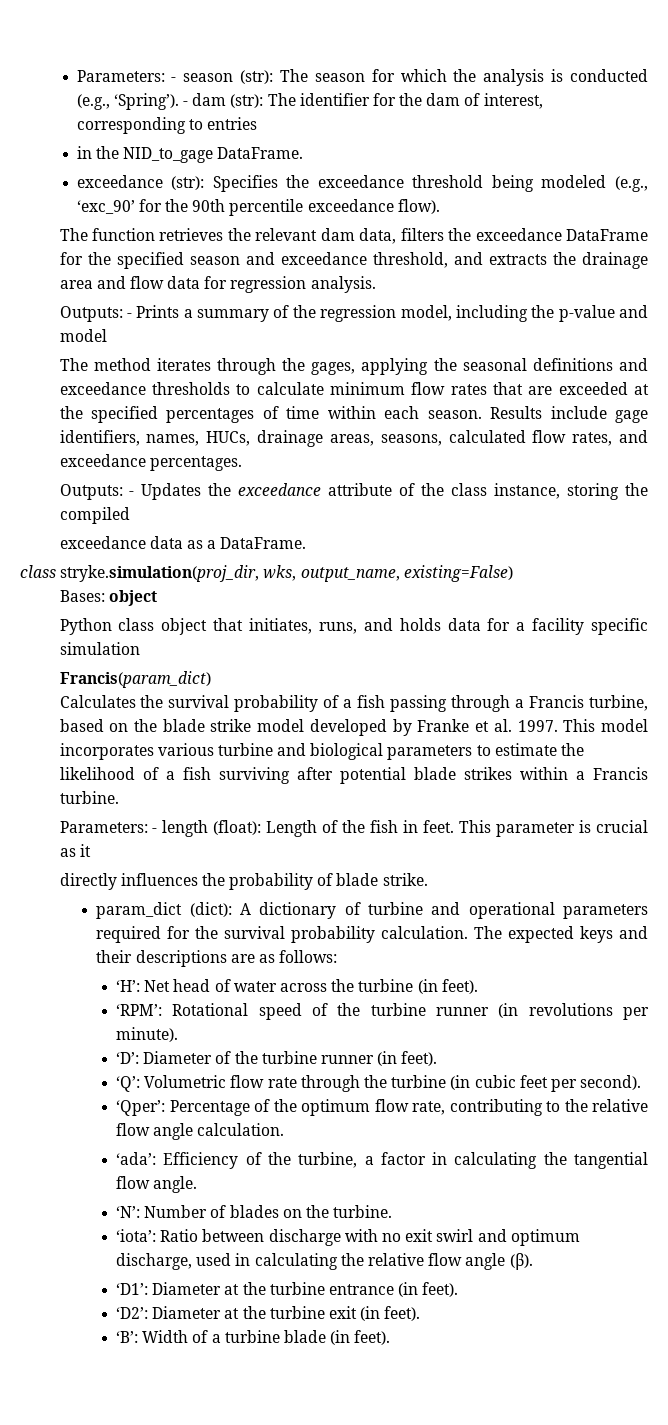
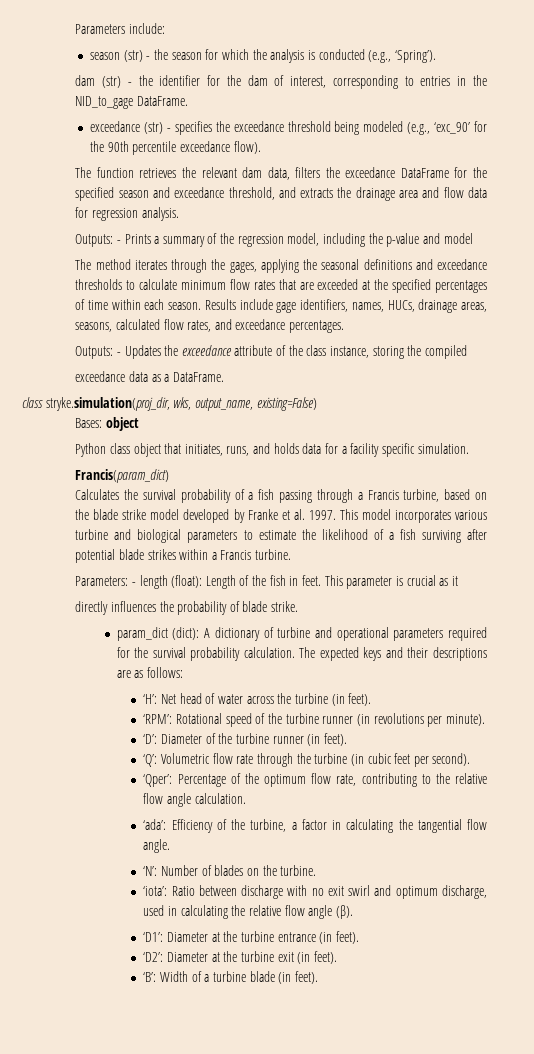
- Parameters: - season (str): The season for which the analysis is conducted (e.g., ‘Spring’). - dam (str): The identifier for the dam of interest, corresponding to entries
- in the NID_to_gage DataFrame.
+ Parameters include:
+ season (str) - the season for which the analysis is conducted (e.g., ‘Spring’).
+ dam (str) - the identifier for the dam of interest, corresponding to entries in the NID_to_gage DataFrame.
- exceedance (str): Specifies the exceedance threshold being modeled (e.g., ‘exc_90’ for the 90th percentile exceedance flow).
+ exceedance (str) - specifies the exceedance threshold being modeled (e.g., ‘exc_90’ for the 90th percentile exceedance flow).
- Python class object that initiates, runs, and holds data for a facility specific simulation
+ Python class object that initiates, runs, and holds data for a facility specific simulation.

